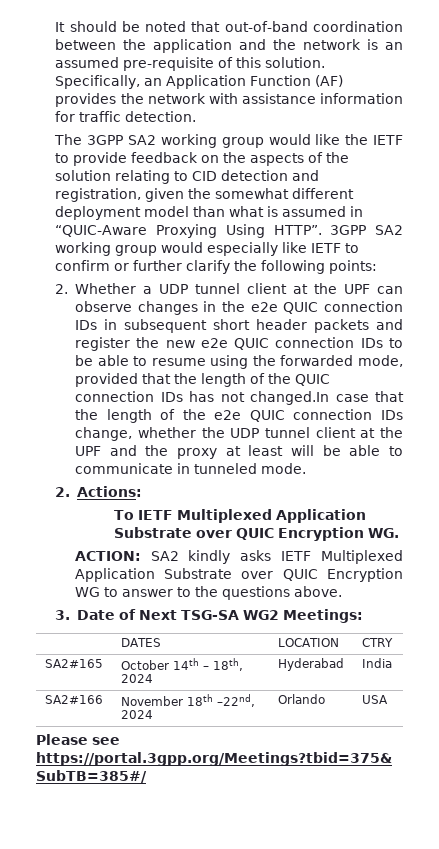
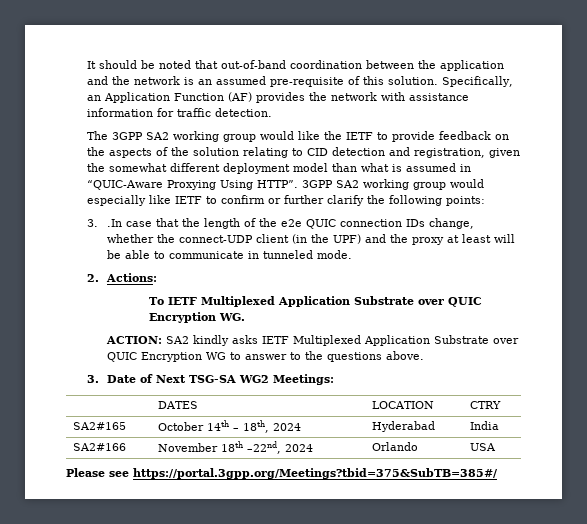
- 2. Whether a UDP tunnel client at the UPF can observe changes in the e2e QUIC connection IDs in subsequent short header packets and register the new e2e QUIC connection IDs to be able to resume using the forwarded mode, provided that the length of the QUIC connection IDs has not changed.In case that the length of the e2e QUIC connection IDs change, whether the UDP tunnel client at the UPF and the proxy at least will be able to communicate in tunneled mode.
+ 3. .In case that the length of the e2e QUIC connection IDs change, whether the connect-UDP client (in the UPF) and the proxy at least will be able to communicate in tunneled mode.

